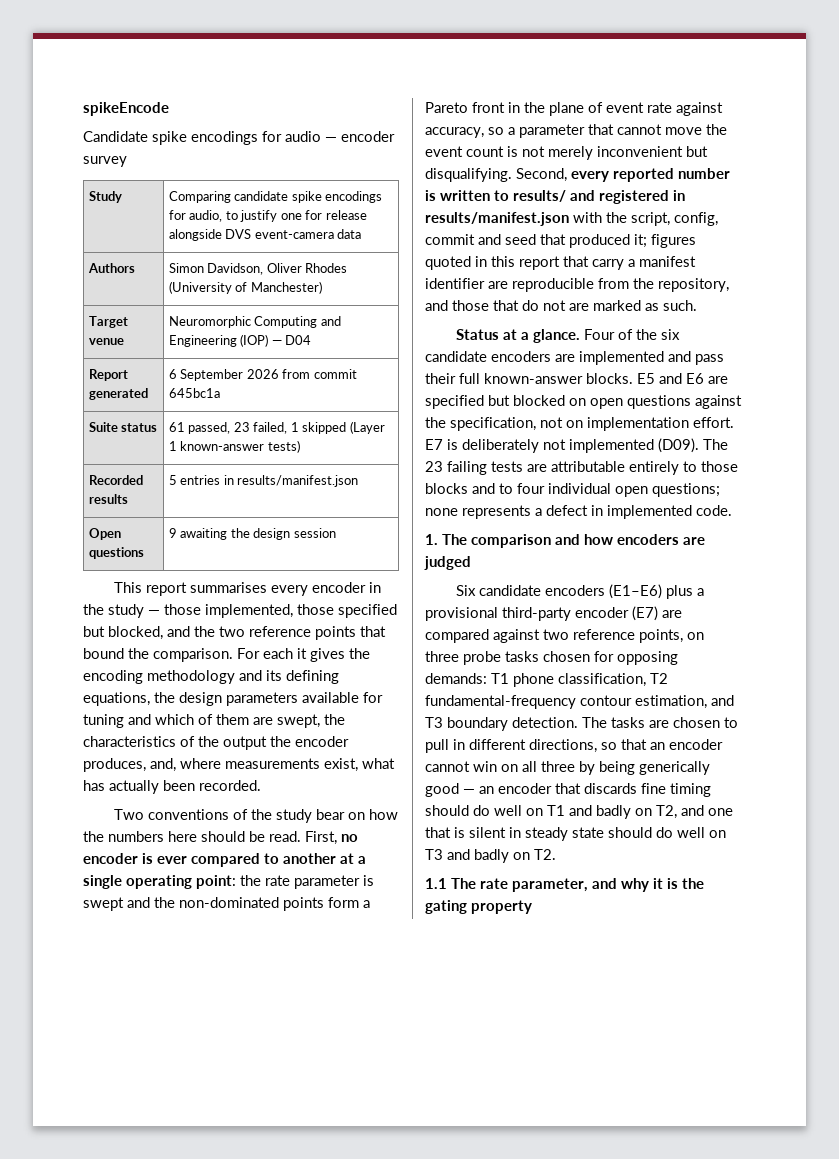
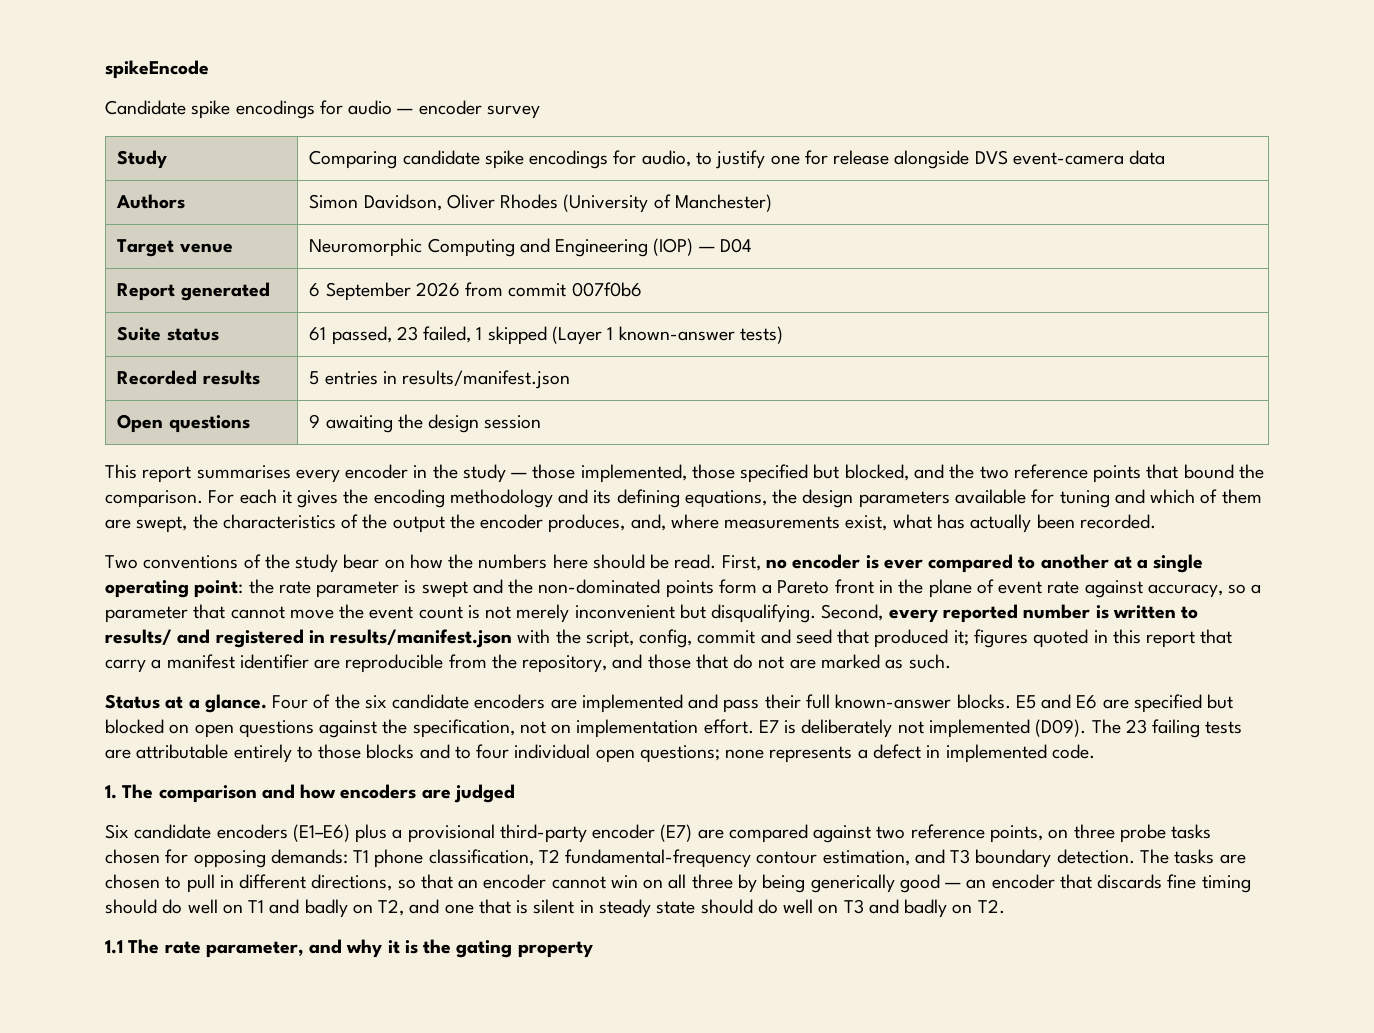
- Report generated | 6 September 2026 from commit 645bc1a
+ Report generated | 6 September 2026 from commit 007f0b6

